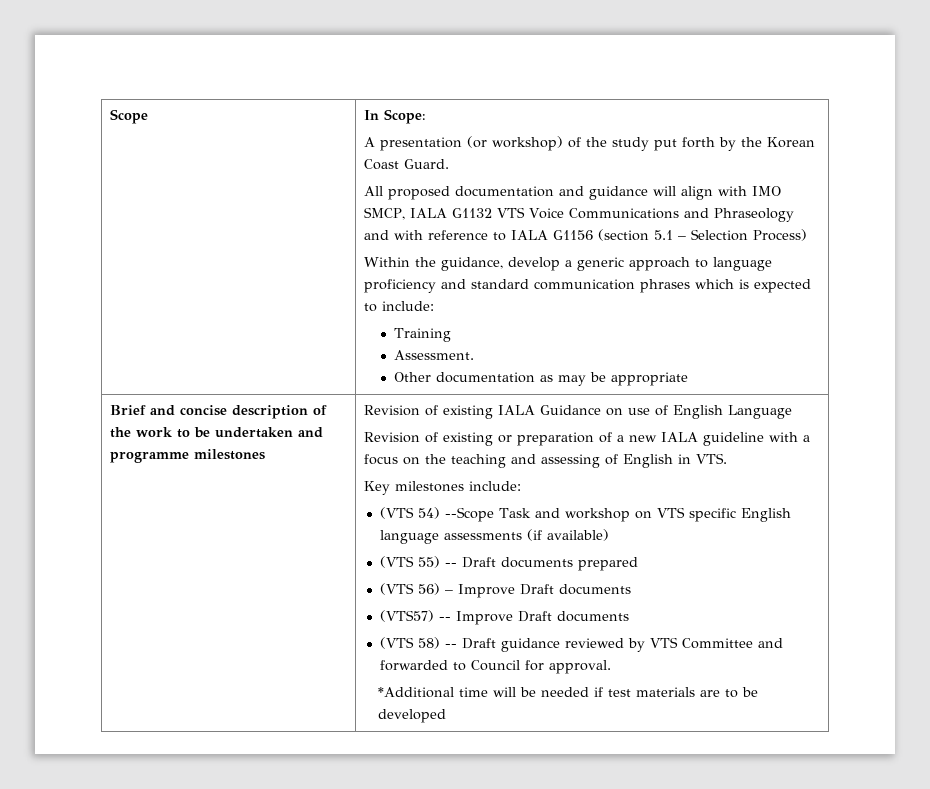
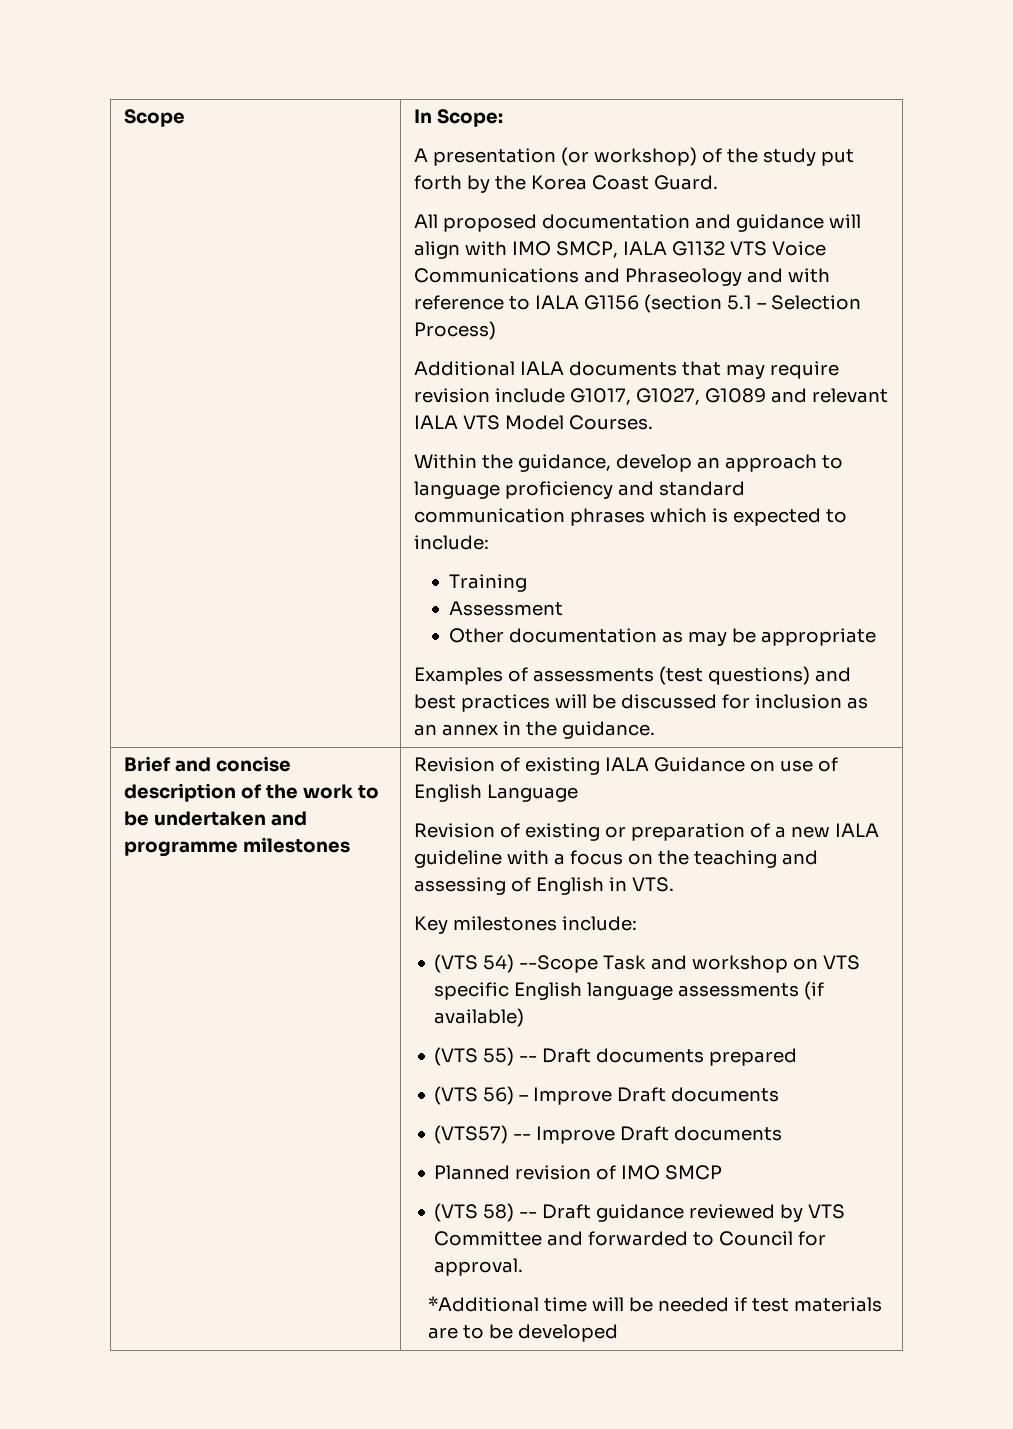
- A presentation (or workshop) of the study put forth by the Korean Coast Guard.
+ A presentation (or workshop) of the study put forth by the Korea Coast Guard.
+ Additional IALA documents that may require revision include G1017, G1027, G1089 and relevant IALA VTS Model Courses.
- Within the guidance, develop a generic approach to language proficiency and standard communication phrases which is expected to include:
+ Within the guidance, develop an approach to language proficiency and standard communication phrases which is expected to include:
- Assessment.
+ Assessment
+ Examples of assessments (test questions) and best practices will be discussed for inclusion as an annex in the guidance.
+ Planned revision of IMO SMCP

